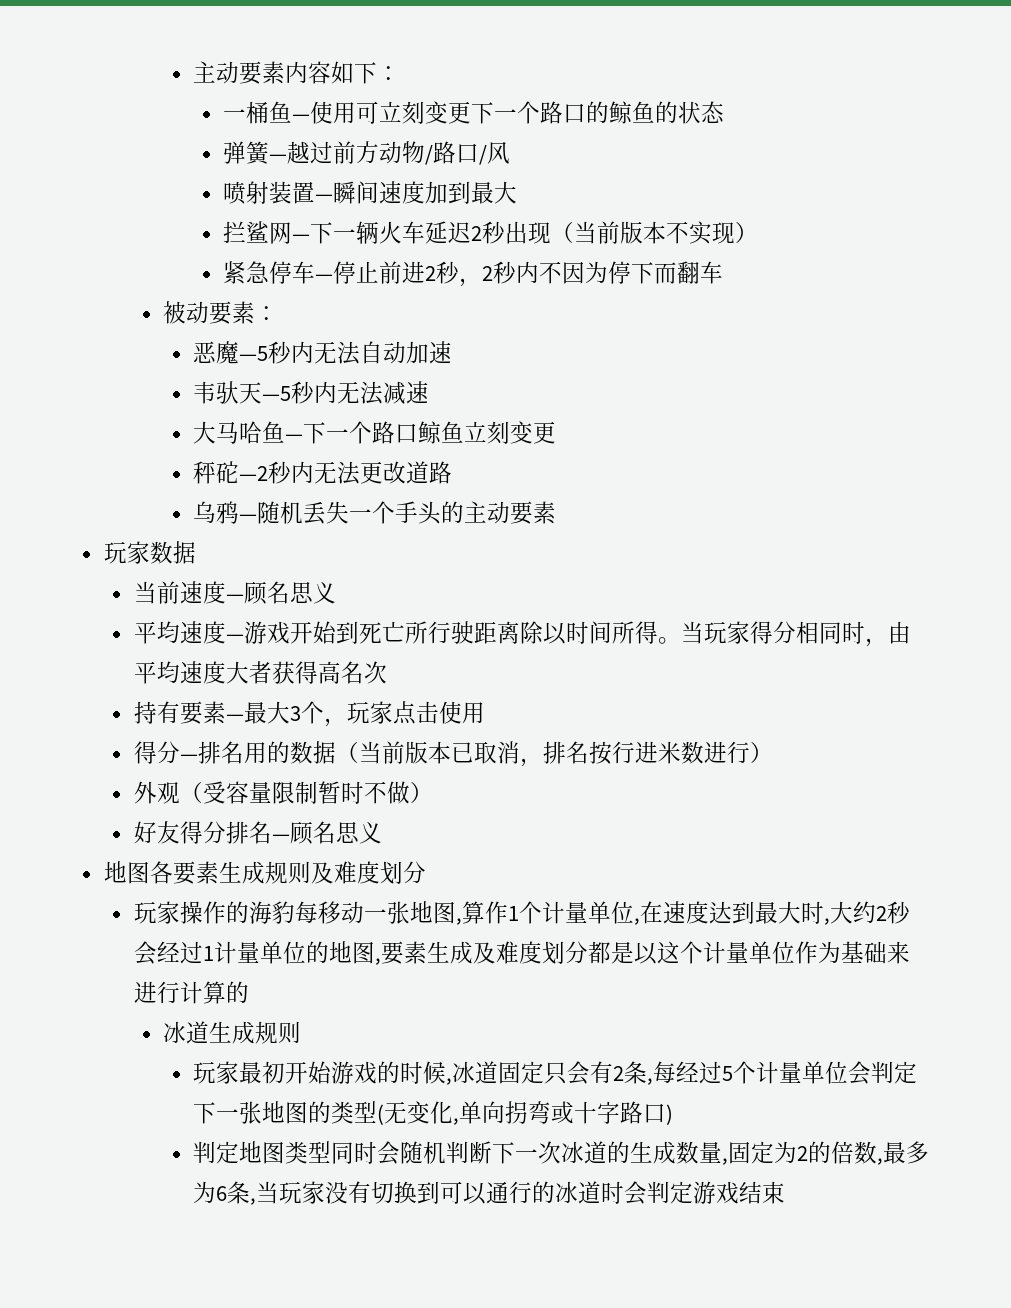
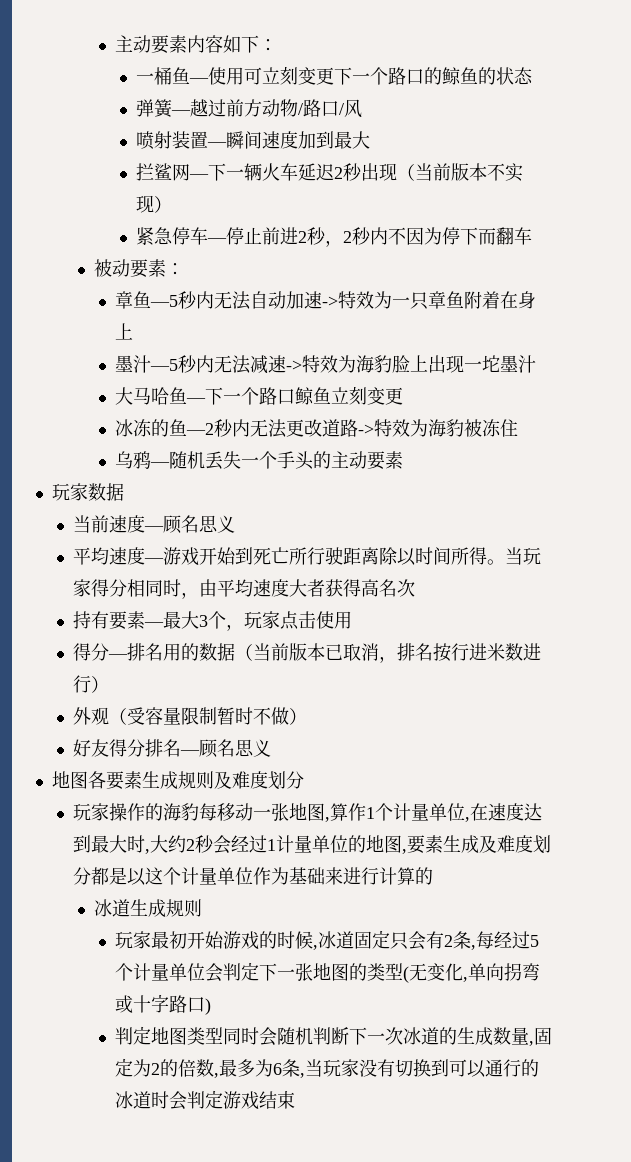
- 恶魔—5秒内无法自动加速
- 韦驮天—5秒内无法减速
+ 章鱼—5秒内无法自动加速->特效为一只章鱼附着在身上
+ 墨汁—5秒内无法减速->特效为海豹脸上出现一坨墨汁
- 秤砣—2秒内无法更改道路
+ 冰冻的鱼—2秒内无法更改道路->特效为海豹被冻住

